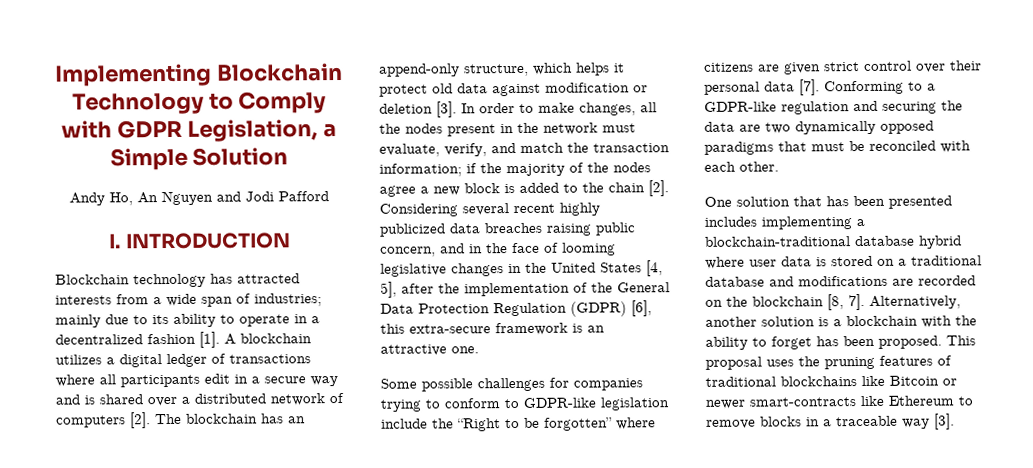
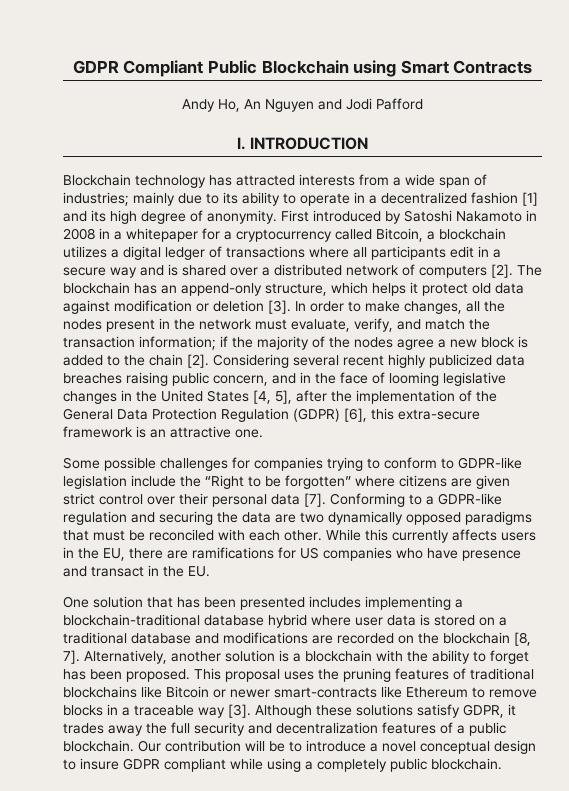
- Implementing Blockchain Technology to Comply with GDPR Legislation, a Simple Solution
+ GDPR Compliant Public Blockchain using Smart Contracts
- Blockchain technology has attracted interests from a wide span of industries; mainly due to its ability to operate in a decentralized fashion [1]. A blockchain utilizes a digital ledger of transactions where all participants edit in a secure way and is shared over a distributed network of computers [2].
+ Blockchain technology has attracted interests from a wide span of industries; mainly due to its ability to operate in a decentralized fashion [1] and its high degree of anonymity. First introduced by Satoshi Nakamoto in 2008 in a whitepaper for a cryptocurrency called Bitcoin, a blockchain utilizes a digital ledger of transactions where all participants edit in a secure way and is shared over a distributed network of computers [2].
+ While this currently affects users in the EU, there are ramifications for US companies who have presence and transact in the EU.
+ Although these solutions satisfy GDPR, it trades away the full security and decentralization features of a public blockchain. Our contribution will be to introduce a novel conceptual design to insure GDPR compliant while using a completely public blockchain.

